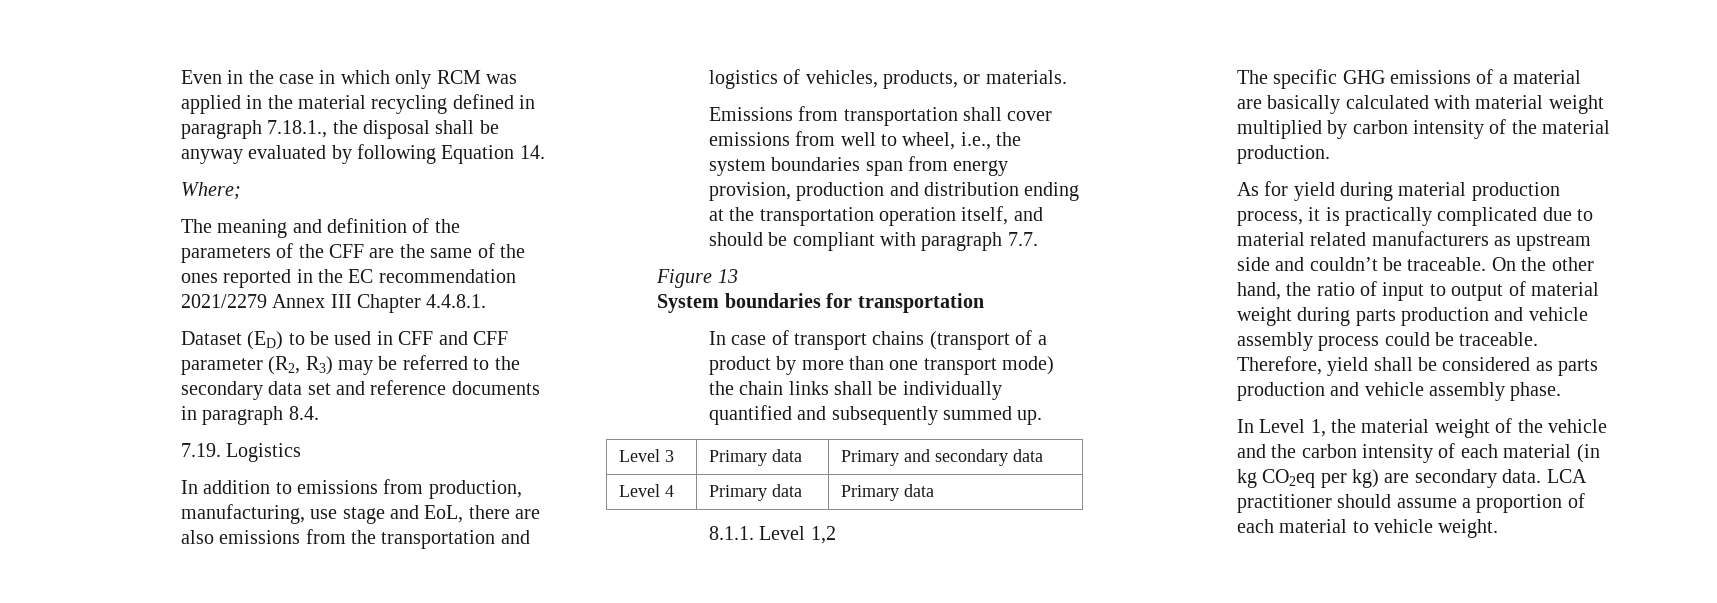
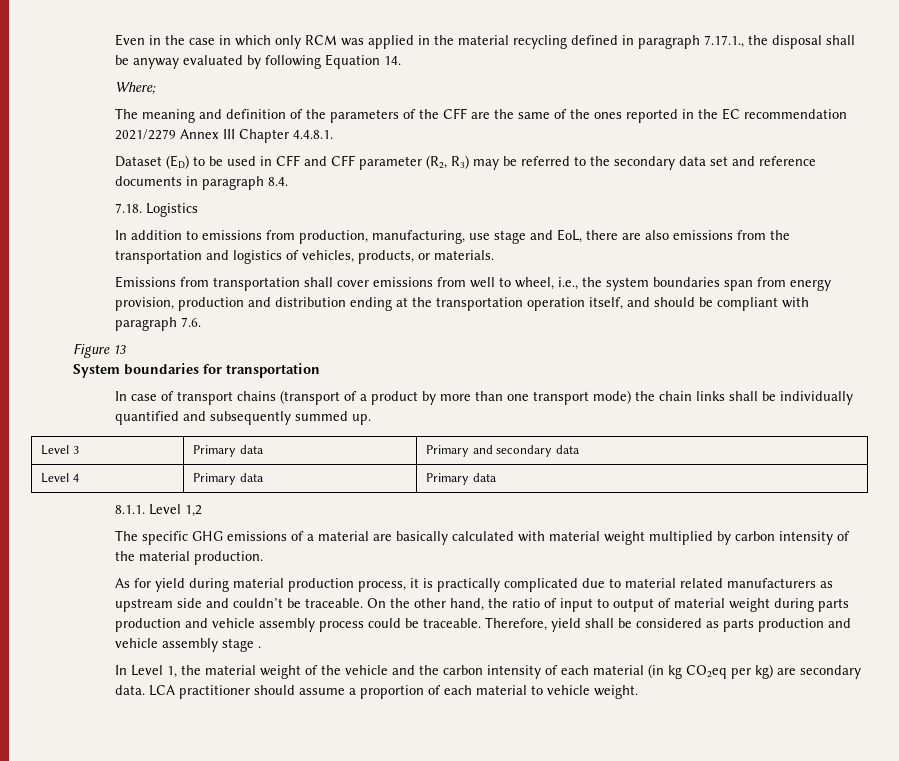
- Even in the case in which only RCM was applied in the material recycling defined in paragraph 7.18.1., the disposal shall be anyway evaluated by following Equation 14.
+ Even in the case in which only RCM was applied in the material recycling defined in paragraph 7.17.1., the disposal shall be anyway evaluated by following Equation 14.
- 7.19. Logistics
+ 7.18. Logistics
- Emissions from transportation shall cover emissions from well to wheel, i.e., the system boundaries span from energy provision, production and distribution ending at the transportation operation itself, and should be compliant with paragraph 7.7.
+ Emissions from transportation shall cover emissions from well to wheel, i.e., the system boundaries span from energy provision, production and distribution ending at the transportation operation itself, and should be compliant with paragraph 7.6.
- Therefore, yield shall be considered as parts production and vehicle assembly phase.
+ Therefore, yield shall be considered as parts production and vehicle assembly stage .

